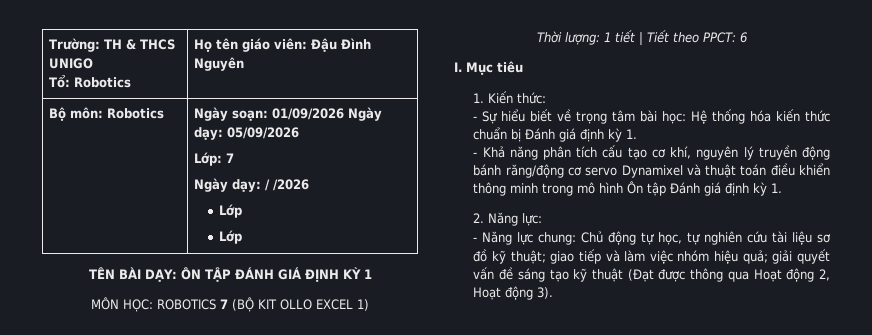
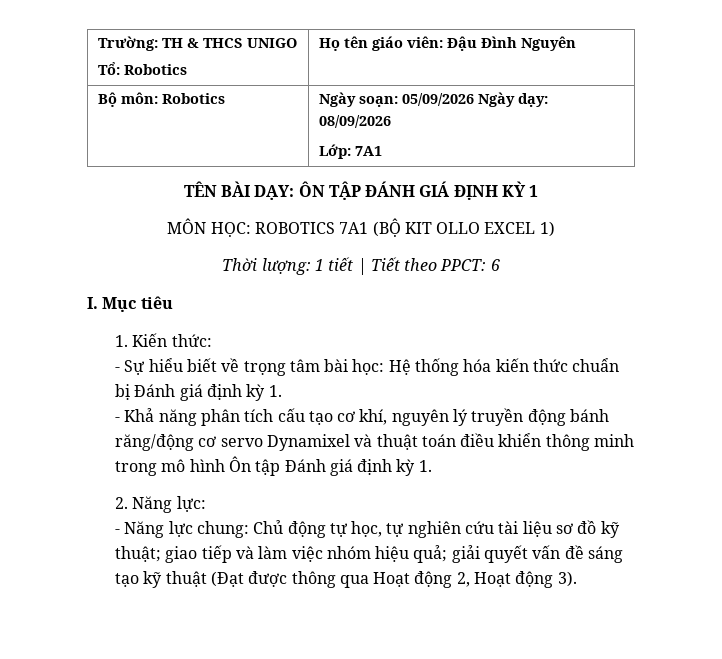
- Bộ môn: Robotics | Ngày soạn: 01/09/2026 Ngày dạy: 05/09/2026
- Lớp: 7
- Ngày dạy: / /2026
- Lớp
- Lớp
+ Bộ môn: Robotics | Ngày soạn: 05/09/2026 Ngày dạy: 08/09/2026
+ Lớp: 7A1
- MÔN HỌC: ROBOTICS 7 (BỘ KIT OLLO EXCEL 1)
+ MÔN HỌC: ROBOTICS 7A1 (BỘ KIT OLLO EXCEL 1)

